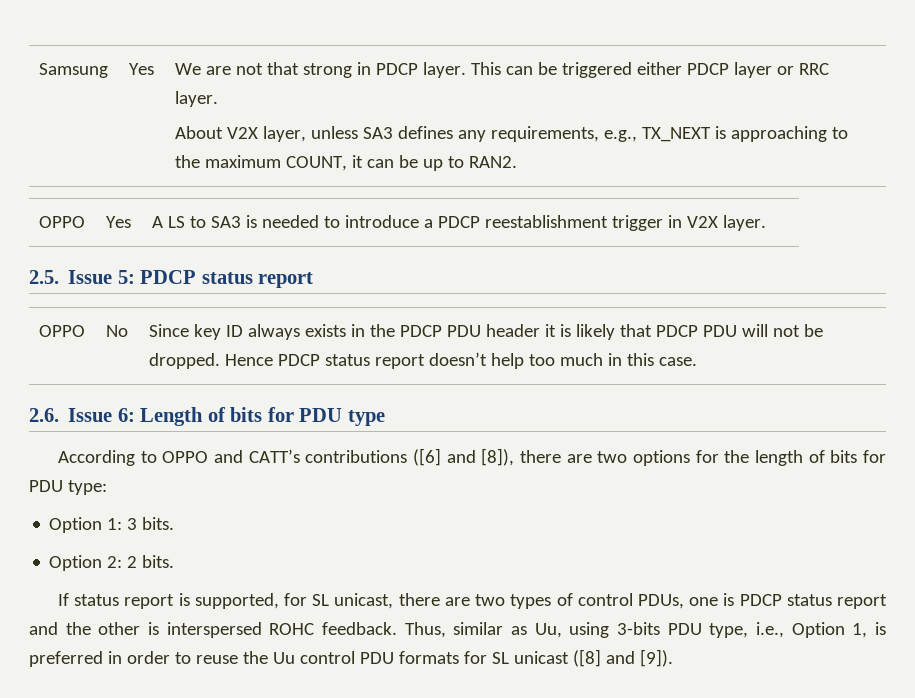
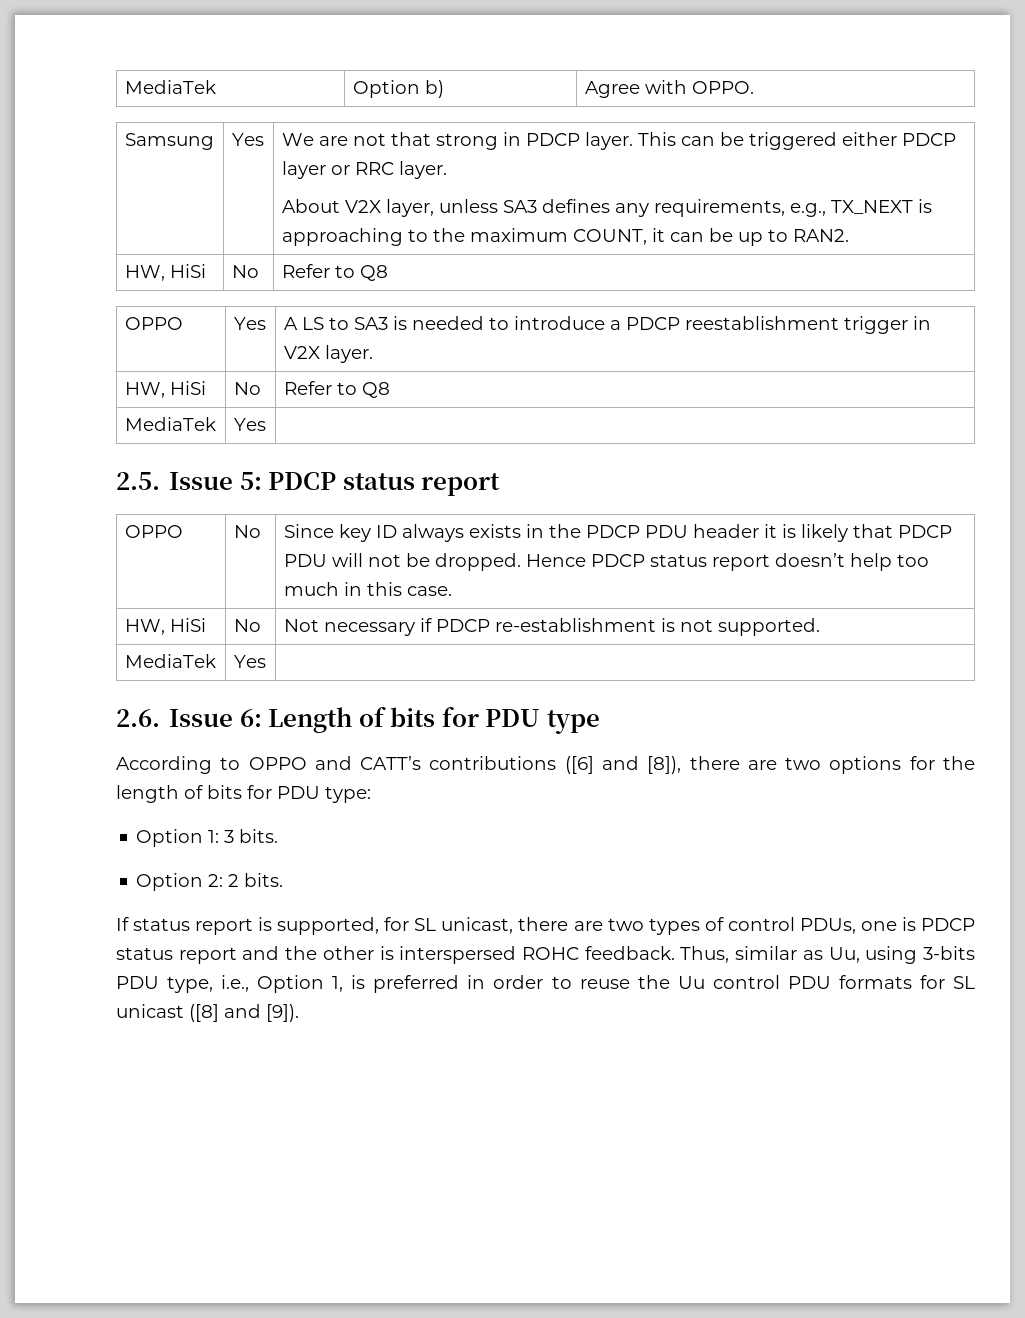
+ MediaTek | Option b) | Agree with OPPO.
  About V2X layer, unless SA3 defines any requirements, e.g., TX_NEXT is approaching to the maximum COUNT, it can be up to RAN2.
+ HW, HiSi | No | Refer to Q8
  OPPO | Yes | A LS to SA3 is needed to introduce a PDCP reestablishment trigger in V2X layer.
+ HW, HiSi | No | Refer to Q8
+ MediaTek | Yes |
+ HW, HiSi | No | Not necessary if PDCP re-establishment is not supported.
+ MediaTek | Yes |

